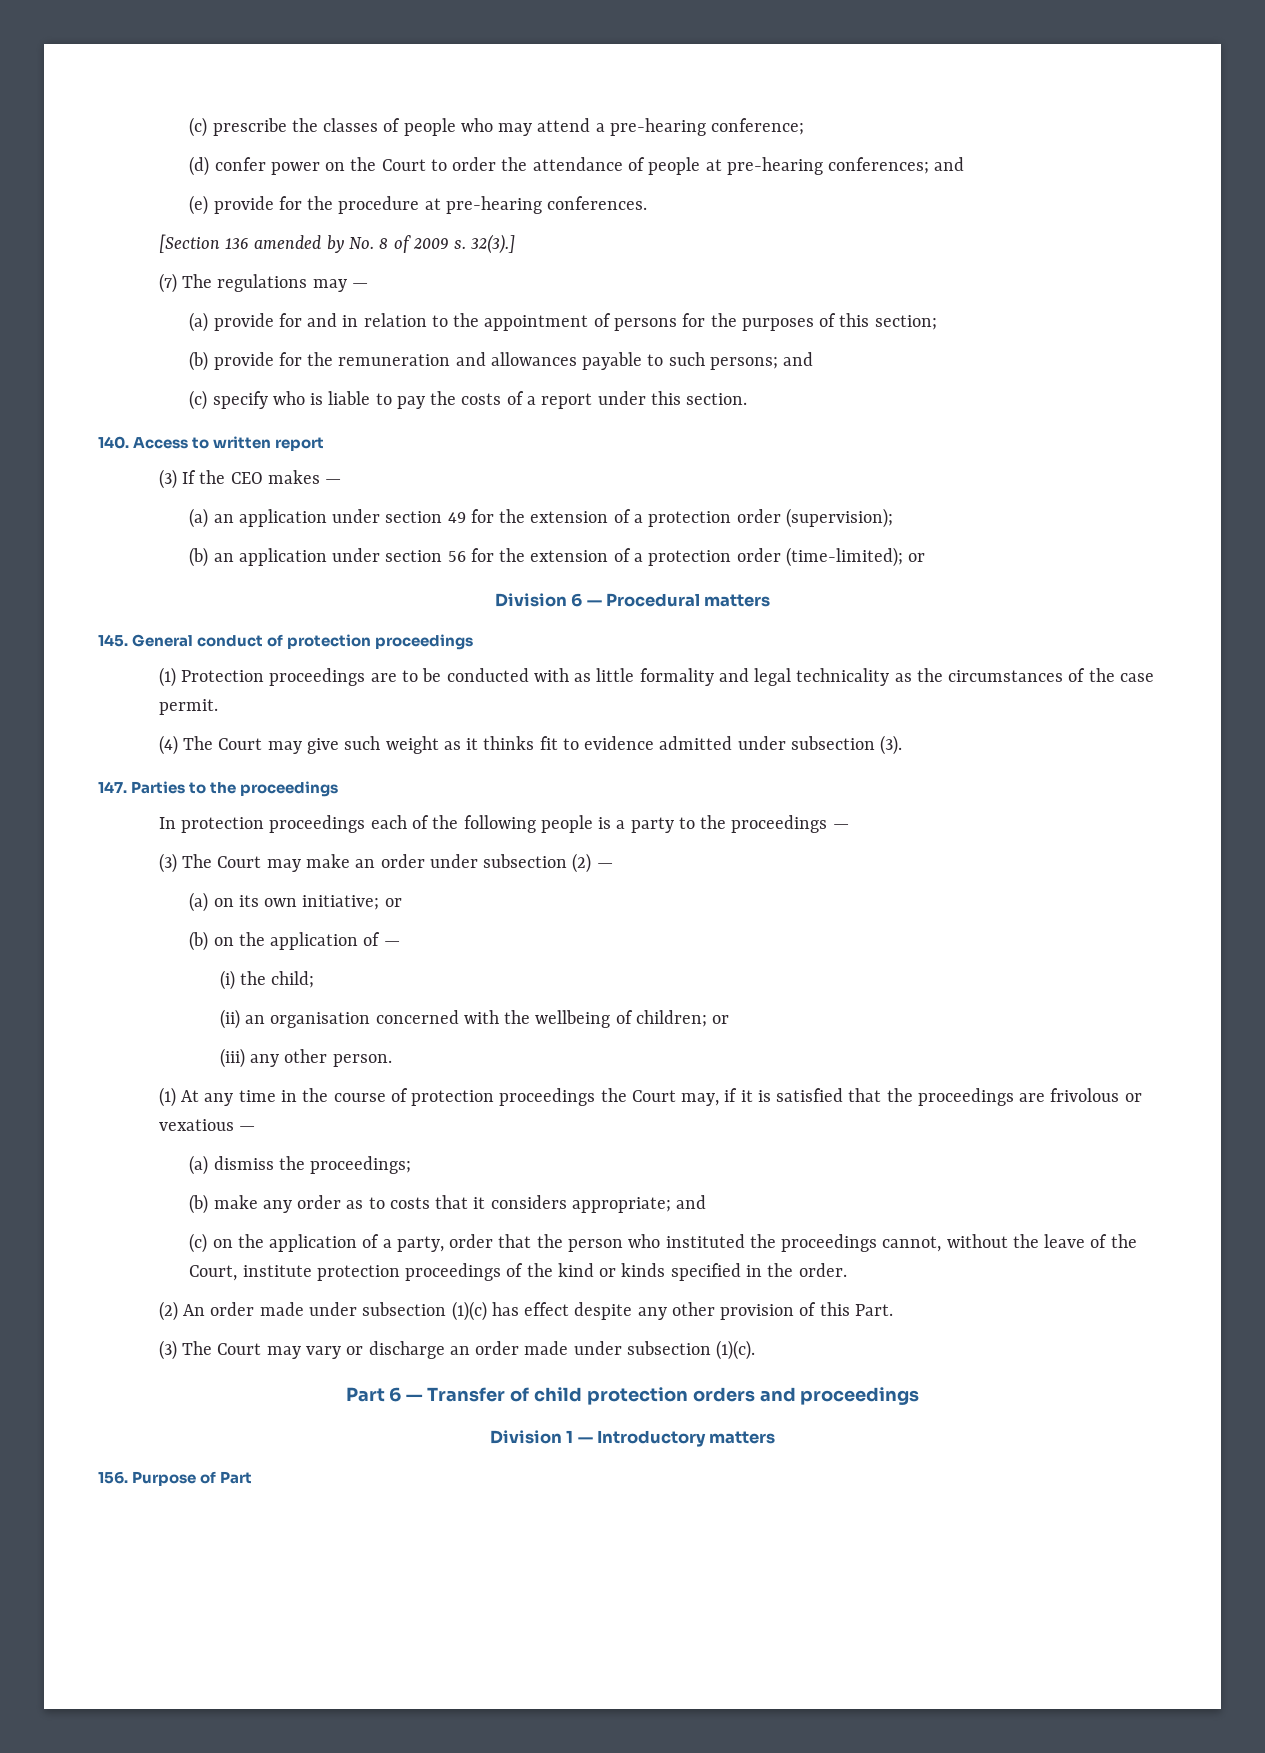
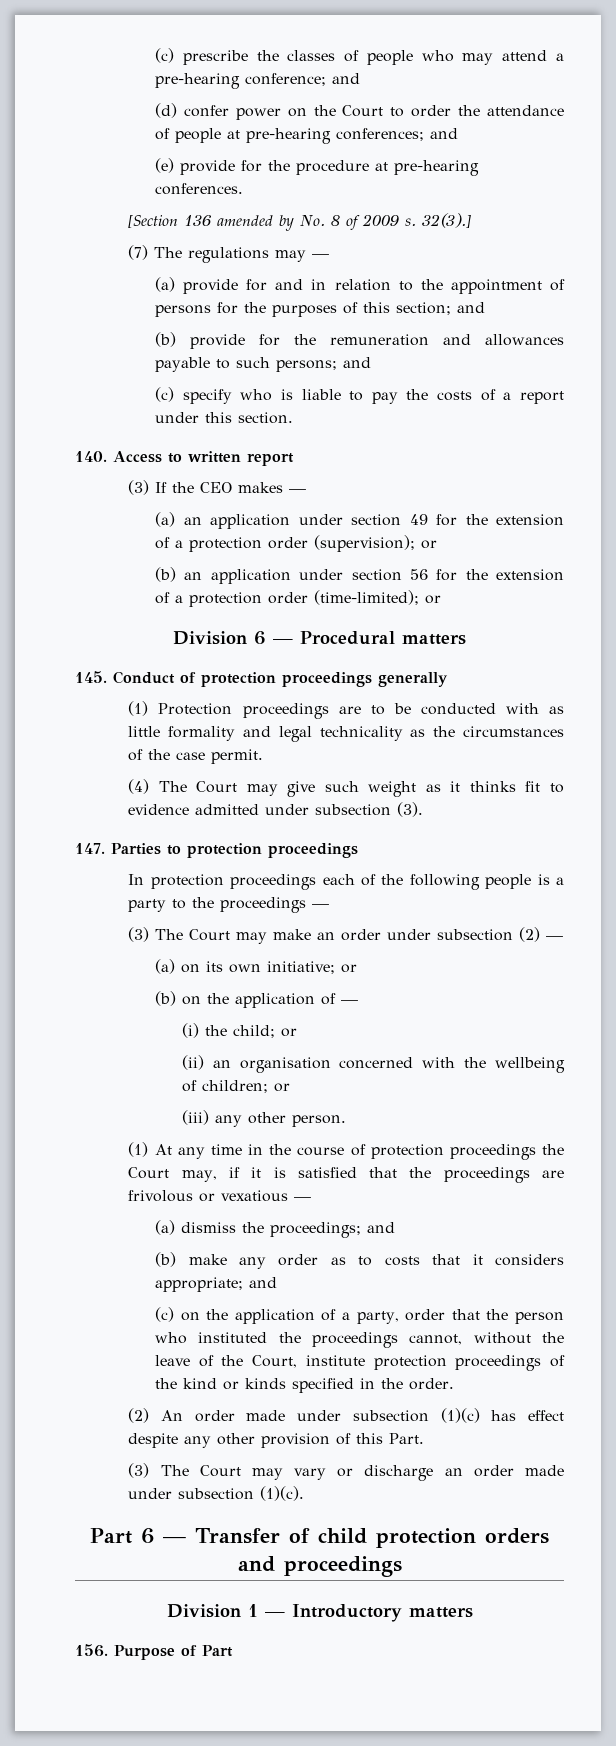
- (c) prescribe the classes of people who may attend a pre-hearing conference;
+ (c) prescribe the classes of people who may attend a pre-hearing conference; and
- (a) provide for and in relation to the appointment of persons for the purposes of this section;
+ (a) provide for and in relation to the appointment of persons for the purposes of this section; and
- (a) an application under section 49 for the extension of a protection order (supervision);
+ (a) an application under section 49 for the extension of a protection order (supervision); or
- 145. General conduct of protection proceedings
+ 145. Conduct of protection proceedings generally
- 147. Parties to the proceedings
+ 147. Parties to protection proceedings
- (i) the child;
+ (i) the child; or
- (a) dismiss the proceedings;
+ (a) dismiss the proceedings; and

